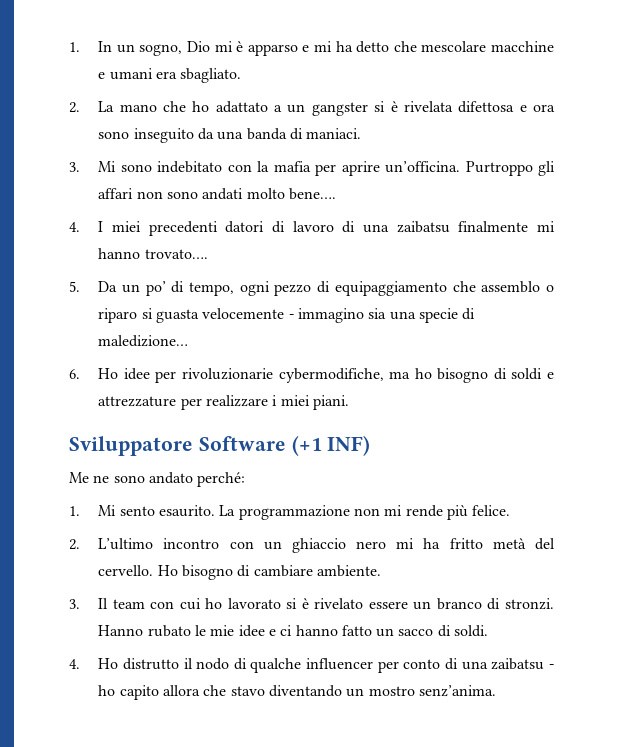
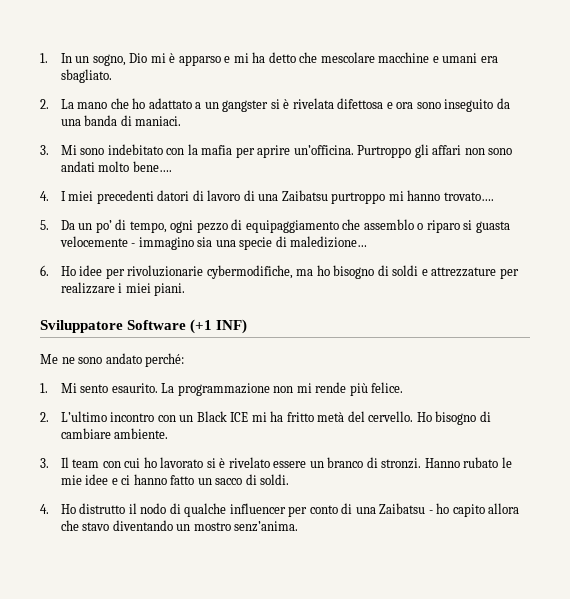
- 4. I miei precedenti datori di lavoro di una zaibatsu finalmente mi hanno trovato….
+ 4. I miei precedenti datori di lavoro di una Zaibatsu purtroppo mi hanno trovato….
- 2. L’ultimo incontro con un ghiaccio nero mi ha fritto metà del cervello.
+ 2. L’ultimo incontro con un Black ICE mi ha fritto metà del cervello.
- 4. Ho distrutto il nodo di qualche influencer per conto di una zaibatsu - ho capito allora che stavo diventando un mostro senz’anima.
+ 4. Ho distrutto il nodo di qualche influencer per conto di una Zaibatsu - ho capito allora che stavo diventando un mostro senz’anima.

